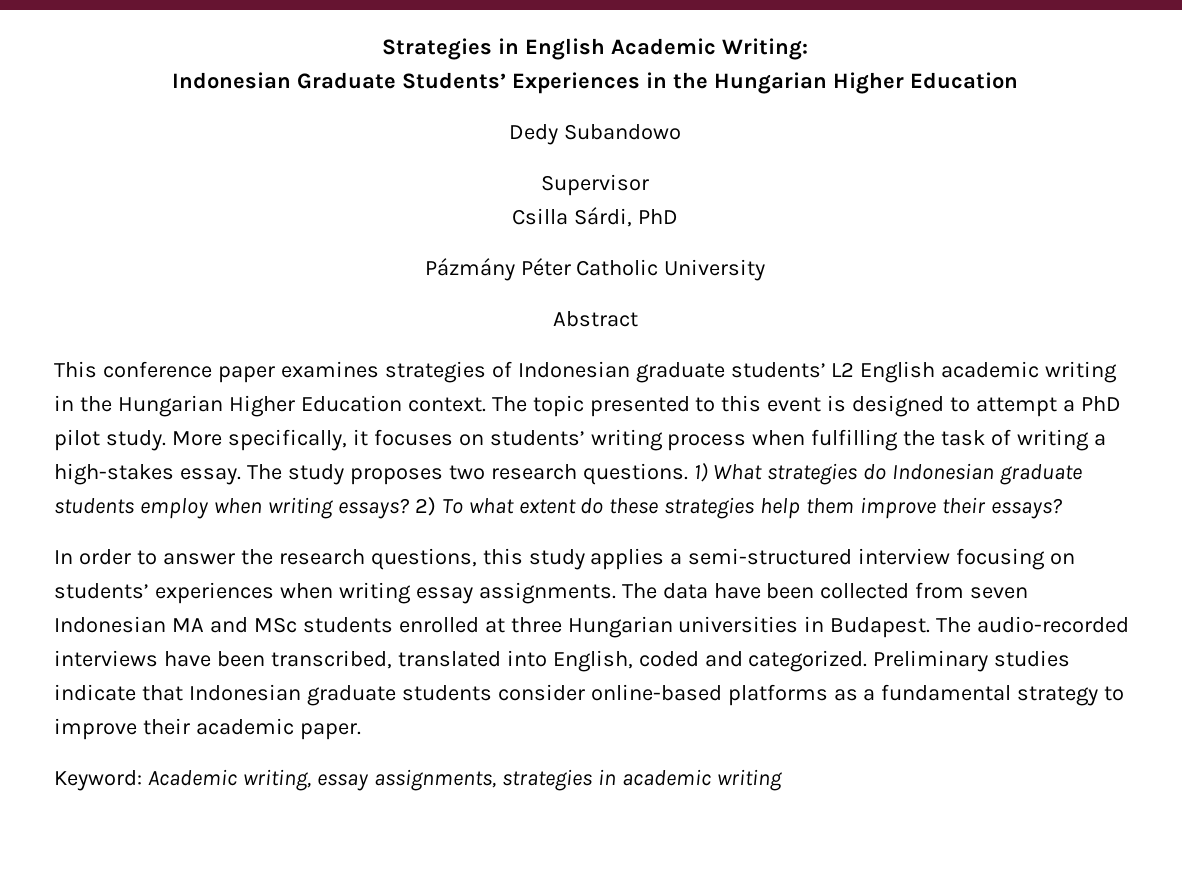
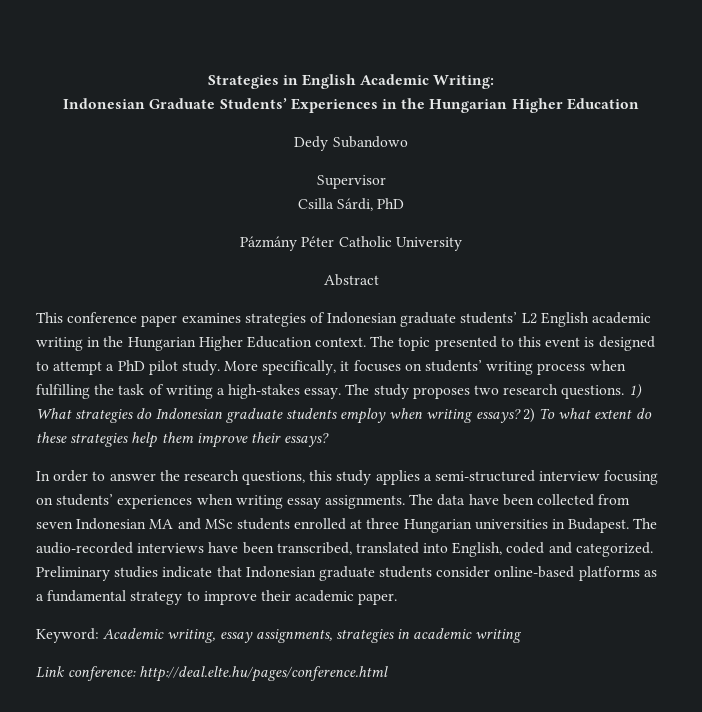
+ Link conference: http://deal.elte.hu/pages/conference.html

